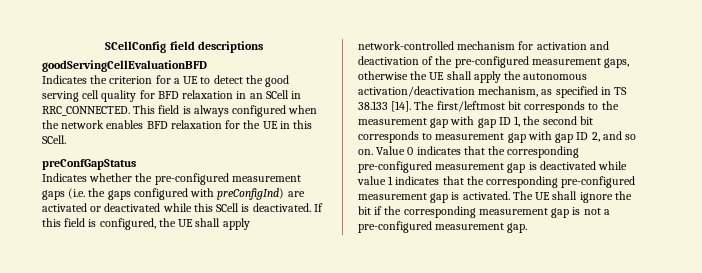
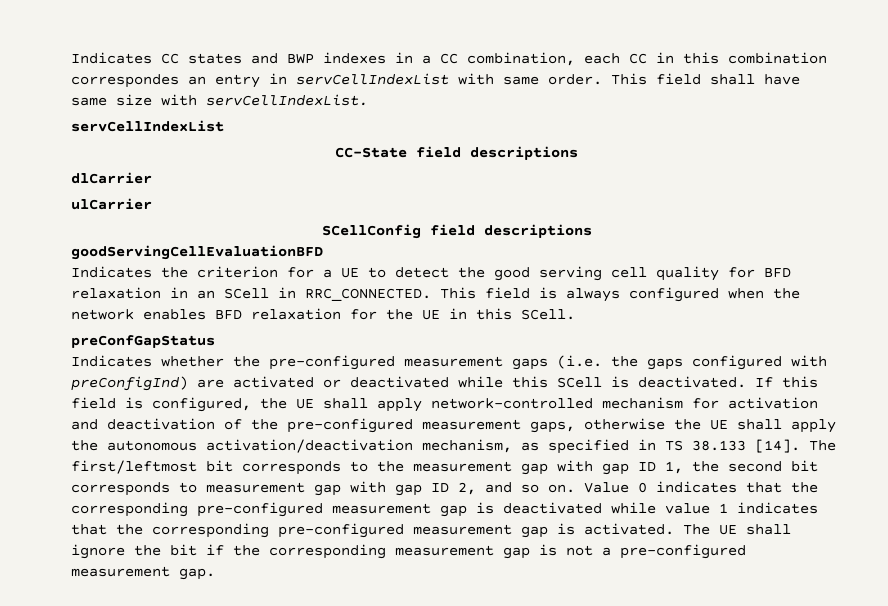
+ Indicates CC states and BWP indexes in a CC combination, each CC in this combination correspondes an entry in servCellIndexList with same order. This field shall have same size with servCellIndexList.
+ servCellIndexList
+ CC-State field descriptions
+ dlCarrier
+ ulCarrier

